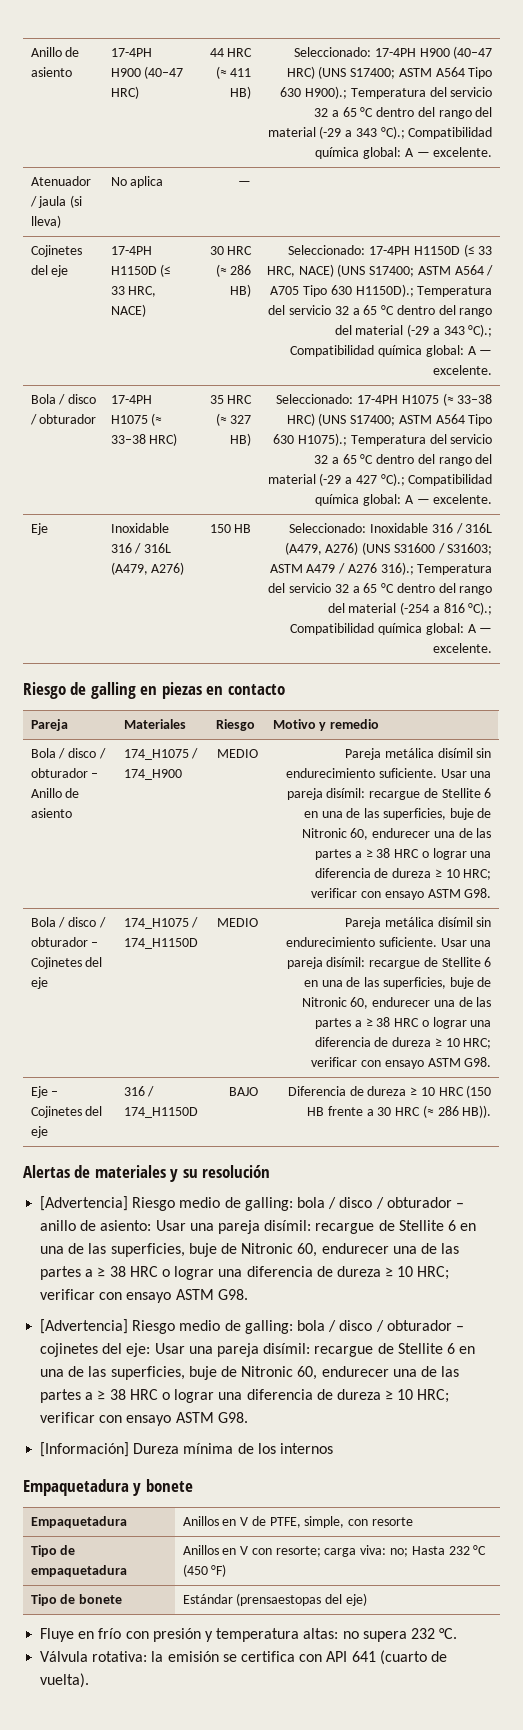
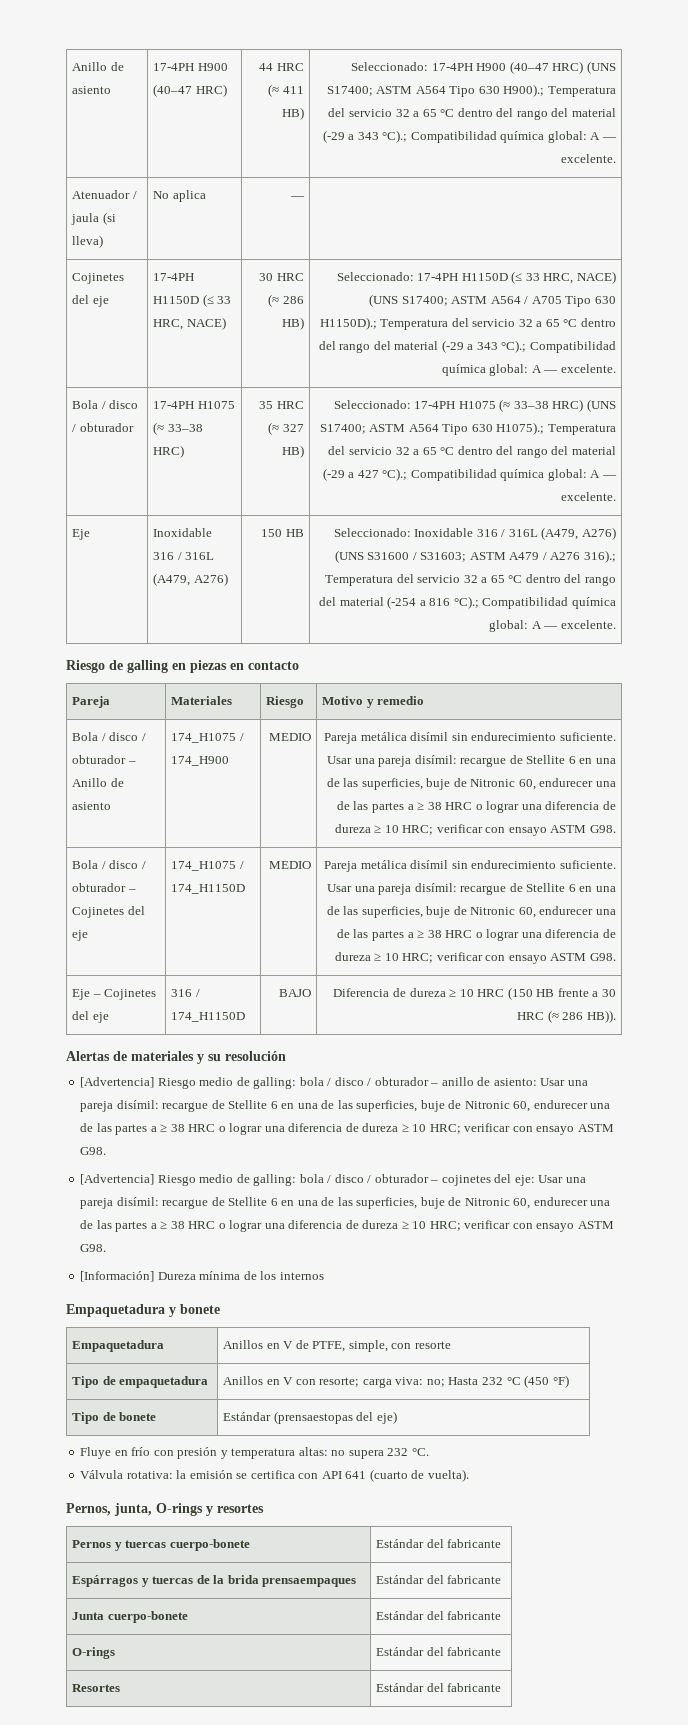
+ Pernos, junta, O-rings y resortes
+ Pernos y tuercas cuerpo-bonete | Estándar del fabricante
+ Espárragos y tuercas de la brida prensaempaques | Estándar del fabricante
+ Junta cuerpo-bonete | Estándar del fabricante
+ O-rings | Estándar del fabricante
+ Resortes | Estándar del fabricante

